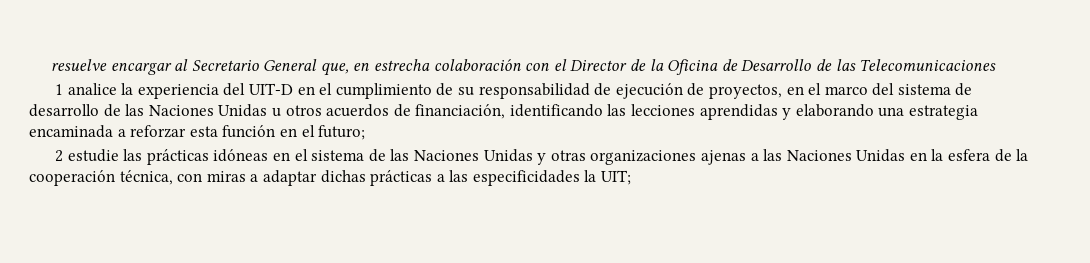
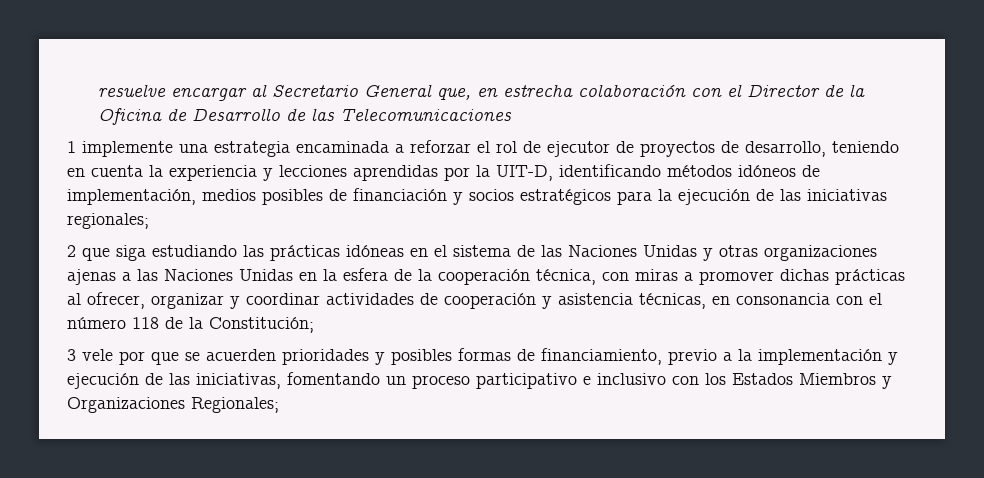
- 1 analice la experiencia del UIT-D en el cumplimiento de su responsabilidad de ejecución de proyectos, en el marco del sistema de desarrollo de las Naciones Unidas u otros acuerdos de financiación, identificando las lecciones aprendidas y elaborando una estrategia encaminada a reforzar esta función en el futuro;
- 2 estudie las prácticas idóneas en el sistema de las Naciones Unidas y otras organizaciones ajenas a las Naciones Unidas en la esfera de la cooperación técnica, con miras a adaptar dichas prácticas a las especificidades la UIT;
+ 1 implemente una estrategia encaminada a reforzar el rol de ejecutor de proyectos de desarrollo, teniendo en cuenta la experiencia y lecciones aprendidas por la UIT-D, identificando métodos idóneos de implementación, medios posibles de financiación y socios estratégicos para la ejecución de las iniciativas regionales;
+ 2 que siga estudiando las prácticas idóneas en el sistema de las Naciones Unidas y otras organizaciones ajenas a las Naciones Unidas en la esfera de la cooperación técnica, con miras a promover dichas prácticas al ofrecer, organizar y coordinar actividades de cooperación y asistencia técnicas, en consonancia con el número 118 de la Constitución;
+ 3 vele por que se acuerden prioridades y posibles formas de financiamiento, previo a la implementación y ejecución de las iniciativas, fomentando un proceso participativo e inclusivo con los Estados Miembros y Organizaciones Regionales;

